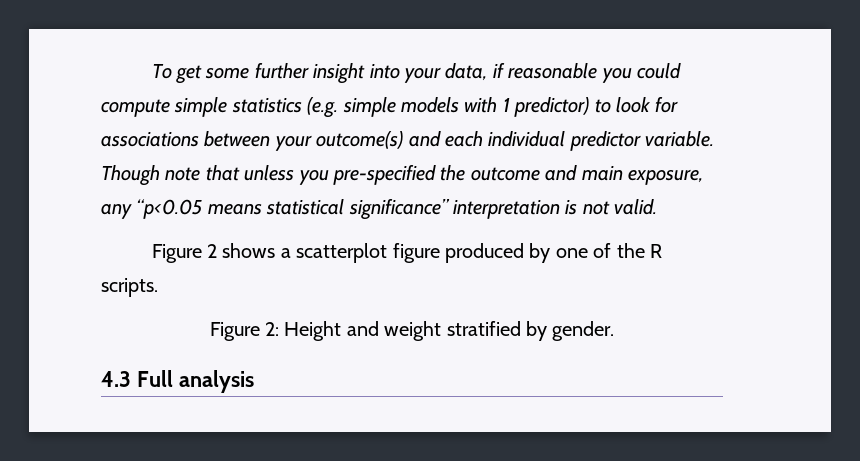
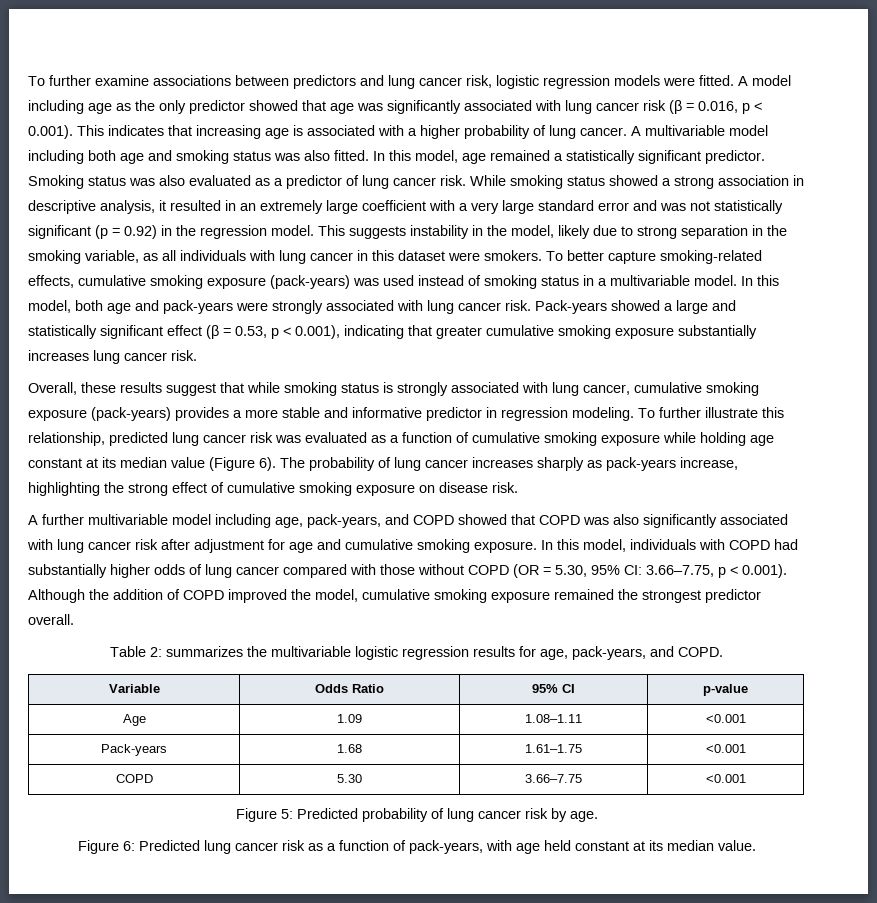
- To get some further insight into your data, if reasonable you could compute simple statistics (e.g. simple models with 1 predictor) to look for associations between your outcome(s) and each individual predictor variable. Though note that unless you pre-specified the outcome and main exposure, any “p<0.05 means statistical significance” interpretation is not valid.
- Figure 2 shows a scatterplot figure produced by one of the R scripts.
- Figure 2: Height and weight stratified by gender.
- 4.3 Full analysis
+ To further examine associations between predictors and lung cancer risk, logistic regression models were fitted. A model including age as the only predictor showed that age was significantly associated with lung cancer risk (β = 0.016, p < 0.001). This indicates that increasing age is associated with a higher probability of lung cancer. A multivariable model including both age and smoking status was also fitted. In this model, age remained a statistically significant predictor. Smoking status was also evaluated as a predictor of lung cancer risk. While smoking status showed a strong association in descriptive analysis, it resulted in an extremely large coefficient with a very large standard error and was not statistically significant (p = 0.92) in the regression model. This suggests instability in the model, likely due to strong separation in the smoking variable, as all individuals with lung cancer in this dataset were smokers. To better capture smoking-related effects, cumulative smoking exposure (pack-years) was used instead of smoking status in a multivariable model. In this model, both age and pack-years were strongly associated with lung cancer risk. Pack-years showed a large and statistically significant effect (β = 0.53, p < 0.001), indicating that greater cumulative smoking exposure substantially increases lung cancer risk.
+ Overall, these results suggest that while smoking status is strongly associated with lung cancer, cumulative smoking exposure (pack-years) provides a more stable and informative predictor in regression modeling. To further illustrate this relationship, predicted lung cancer risk was evaluated as a function of cumulative smoking exposure while holding age constant at its median value (Figure 6). The probability of lung cancer increases sharply as pack-years increase, highlighting the strong effect of cumulative smoking exposure on disease risk.
+ A further multivariable model including age, pack-years, and COPD showed that COPD was also significantly associated with lung cancer risk after adjustment for age and cumulative smoking exposure. In this model, individuals with COPD had substantially higher odds of lung cancer compared with those without COPD (OR = 5.30, 95% CI: 3.66–7.75, p < 0.001). Although the addition of COPD improved the model, cumulative smoking exposure remained the strongest predictor overall.
+ Table 2: summarizes the multivariable logistic regression results for age, pack-years, and COPD.
+ Variable | Odds Ratio | 95% CI | p-value
+ Age | 1.09 | 1.08–1.11 | <0.001
+ Pack-years | 1.68 | 1.61–1.75 | <0.001
+ COPD | 5.30 | 3.66–7.75 | <0.001
+ Figure 5: Predicted probability of lung cancer risk by age.
+ Figure 6: Predicted lung cancer risk as a function of pack-years, with age held constant at its median value.

